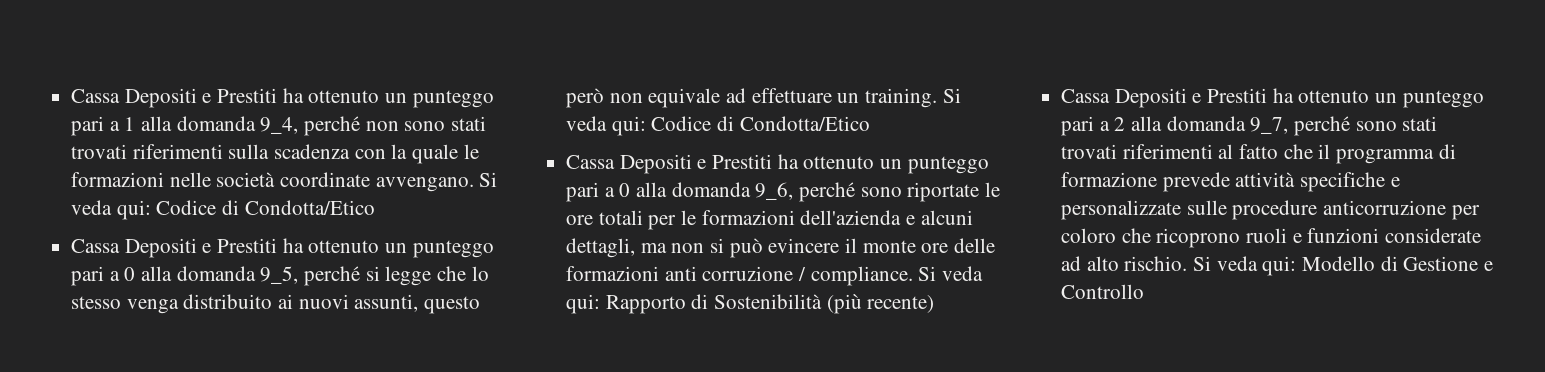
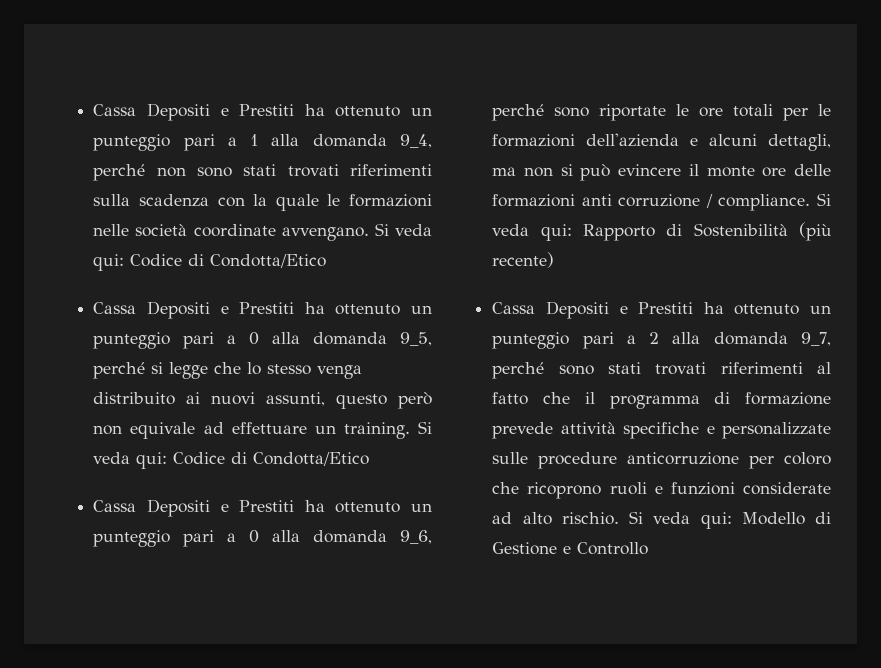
- Cassa Depositi e Prestiti ha ottenuto un punteggo pari a 1 alla domanda 9_4, perché non sono stati trovati riferimenti sulla scadenza con la quale le formazioni nelle società coordinate avvengano.
+ Cassa Depositi e Prestiti ha ottenuto un punteggio pari a 1 alla domanda 9_4, perché non sono stati trovati riferimenti sulla scadenza con la quale le formazioni nelle società coordinate avvengano.
- Cassa Depositi e Prestiti ha ottenuto un punteggo pari a 0 alla domanda 9_5, perché si legge che lo stesso venga distribuito ai nuovi assunti, questo però non equivale ad effettuare un training.
+ Cassa Depositi e Prestiti ha ottenuto un punteggio pari a 0 alla domanda 9_5, perché si legge che lo stesso venga distribuito ai nuovi assunti, questo però non equivale ad effettuare un training.
- Cassa Depositi e Prestiti ha ottenuto un punteggo pari a 0 alla domanda 9_6, perché sono riportate le ore totali per le formazioni dell'azienda e alcuni dettagli, ma non si può evincere il monte ore delle formazioni anti corruzione / compliance.
+ Cassa Depositi e Prestiti ha ottenuto un punteggio pari a 0 alla domanda 9_6, perché sono riportate le ore totali per le formazioni dell'azienda e alcuni dettagli, ma non si può evincere il monte ore delle formazioni anti corruzione / compliance.
- Cassa Depositi e Prestiti ha ottenuto un punteggo pari a 2 alla domanda 9_7, perché sono stati trovati riferimenti al fatto che il programma di formazione prevede attività specifiche e personalizzate sulle procedure anticorruzione per coloro che ricoprono ruoli e funzioni considerate ad alto rischio.
+ Cassa Depositi e Prestiti ha ottenuto un punteggio pari a 2 alla domanda 9_7, perché sono stati trovati riferimenti al fatto che il programma di formazione prevede attività specifiche e personalizzate sulle procedure anticorruzione per coloro che ricoprono ruoli e funzioni considerate ad alto rischio.

